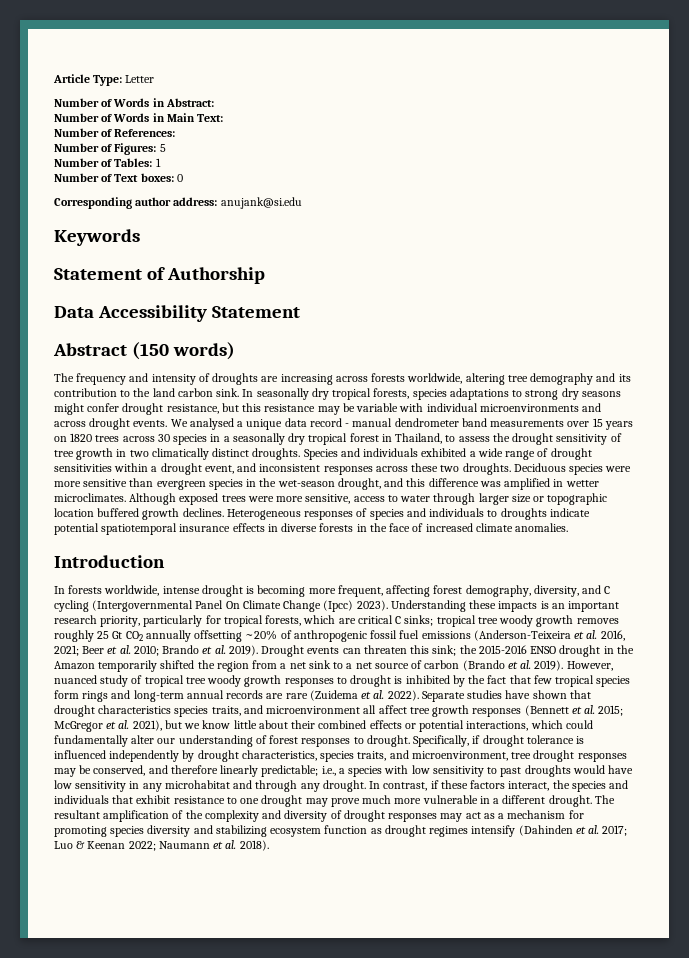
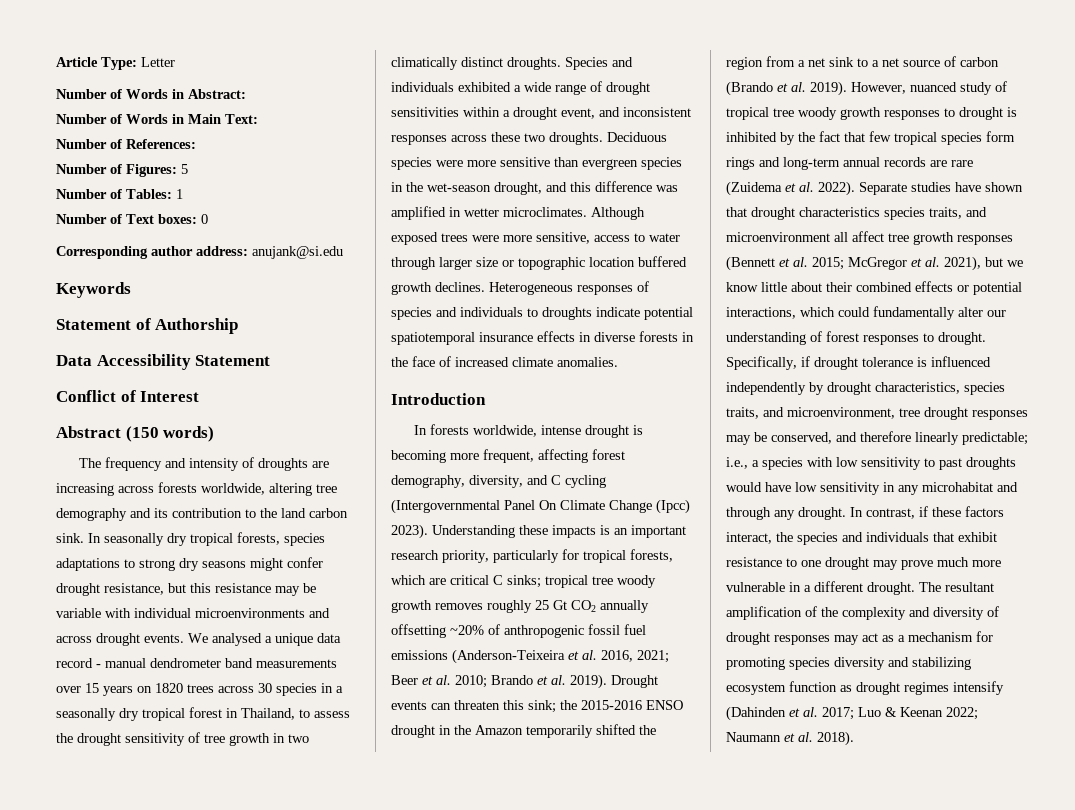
+ Conflict of Interest

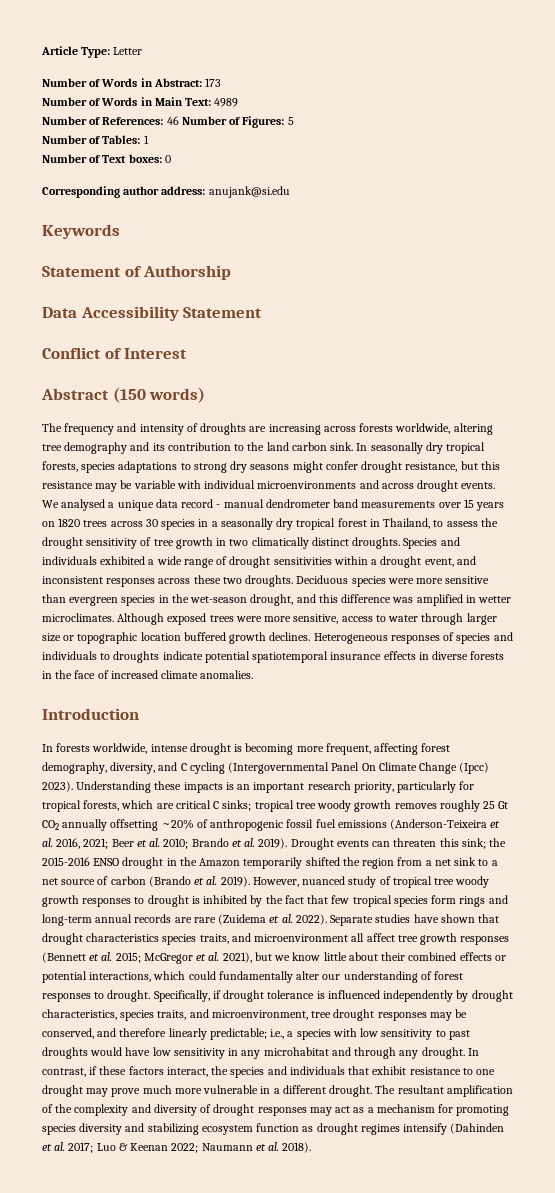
- Number of Words in Abstract:
+ Number of Words in Abstract: 173
- Number of Words in Main Text:
+ Number of Words in Main Text: 4989
- Number of References:
- Number of Figures: 5
+ Number of References: 46 Number of Figures: 5

